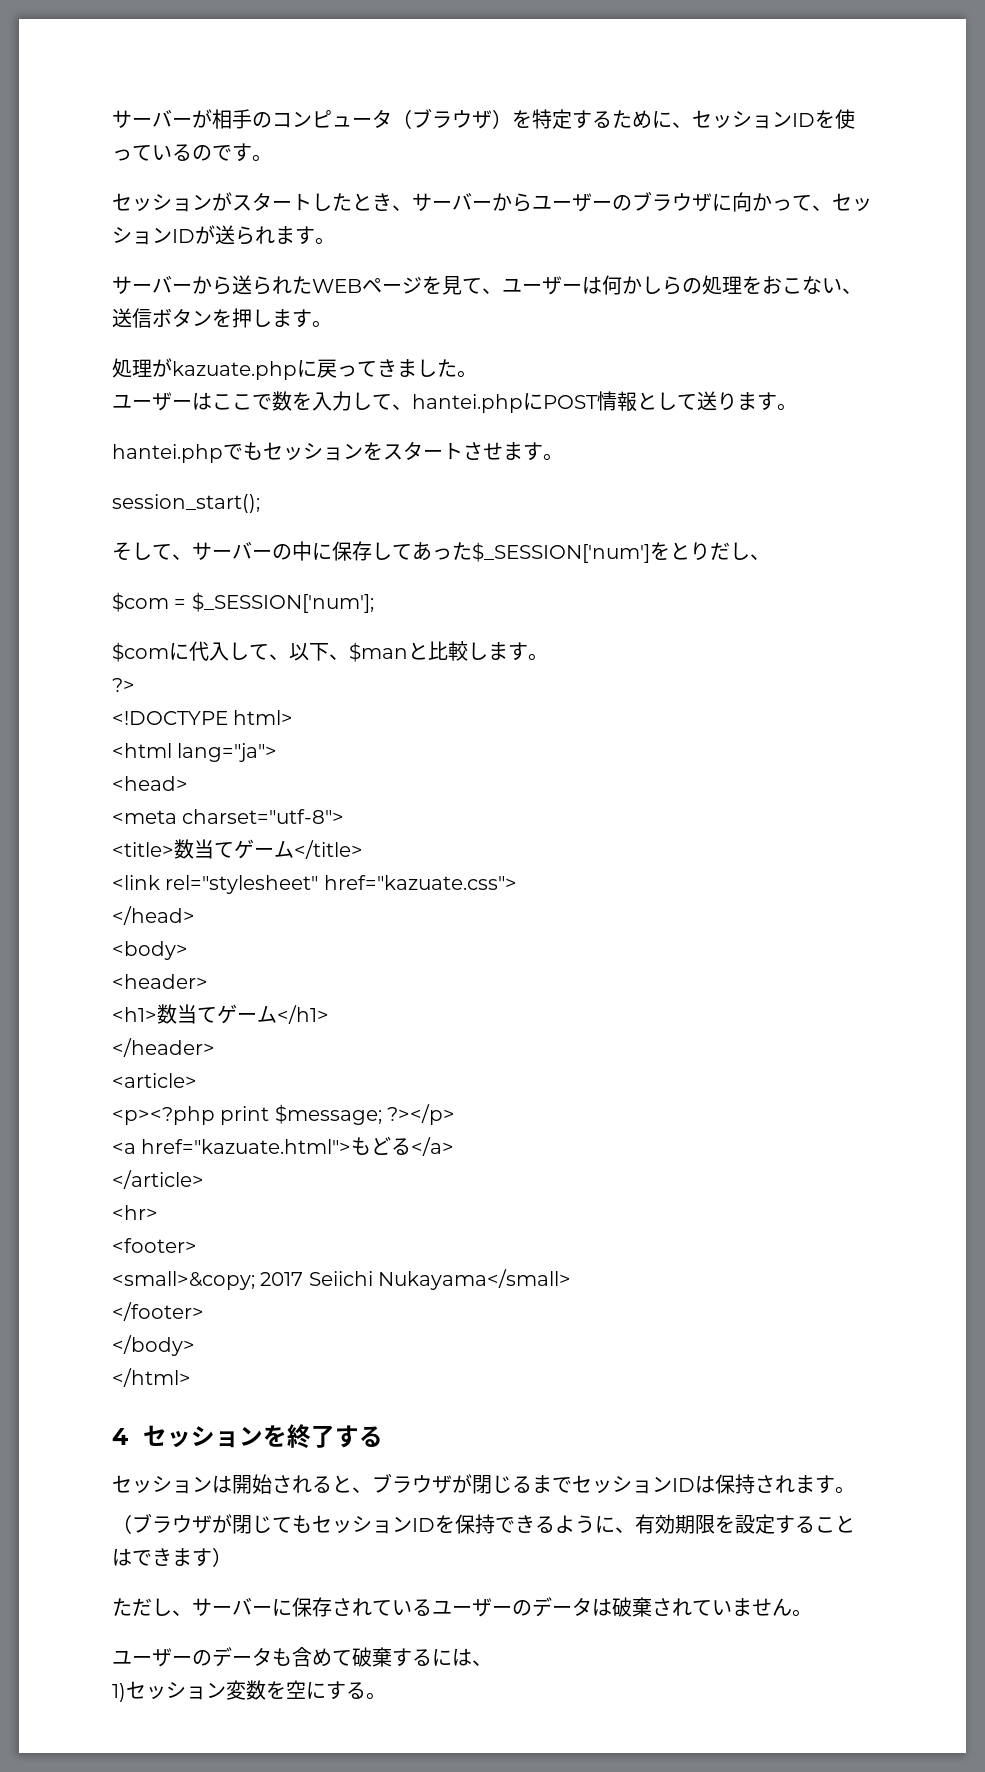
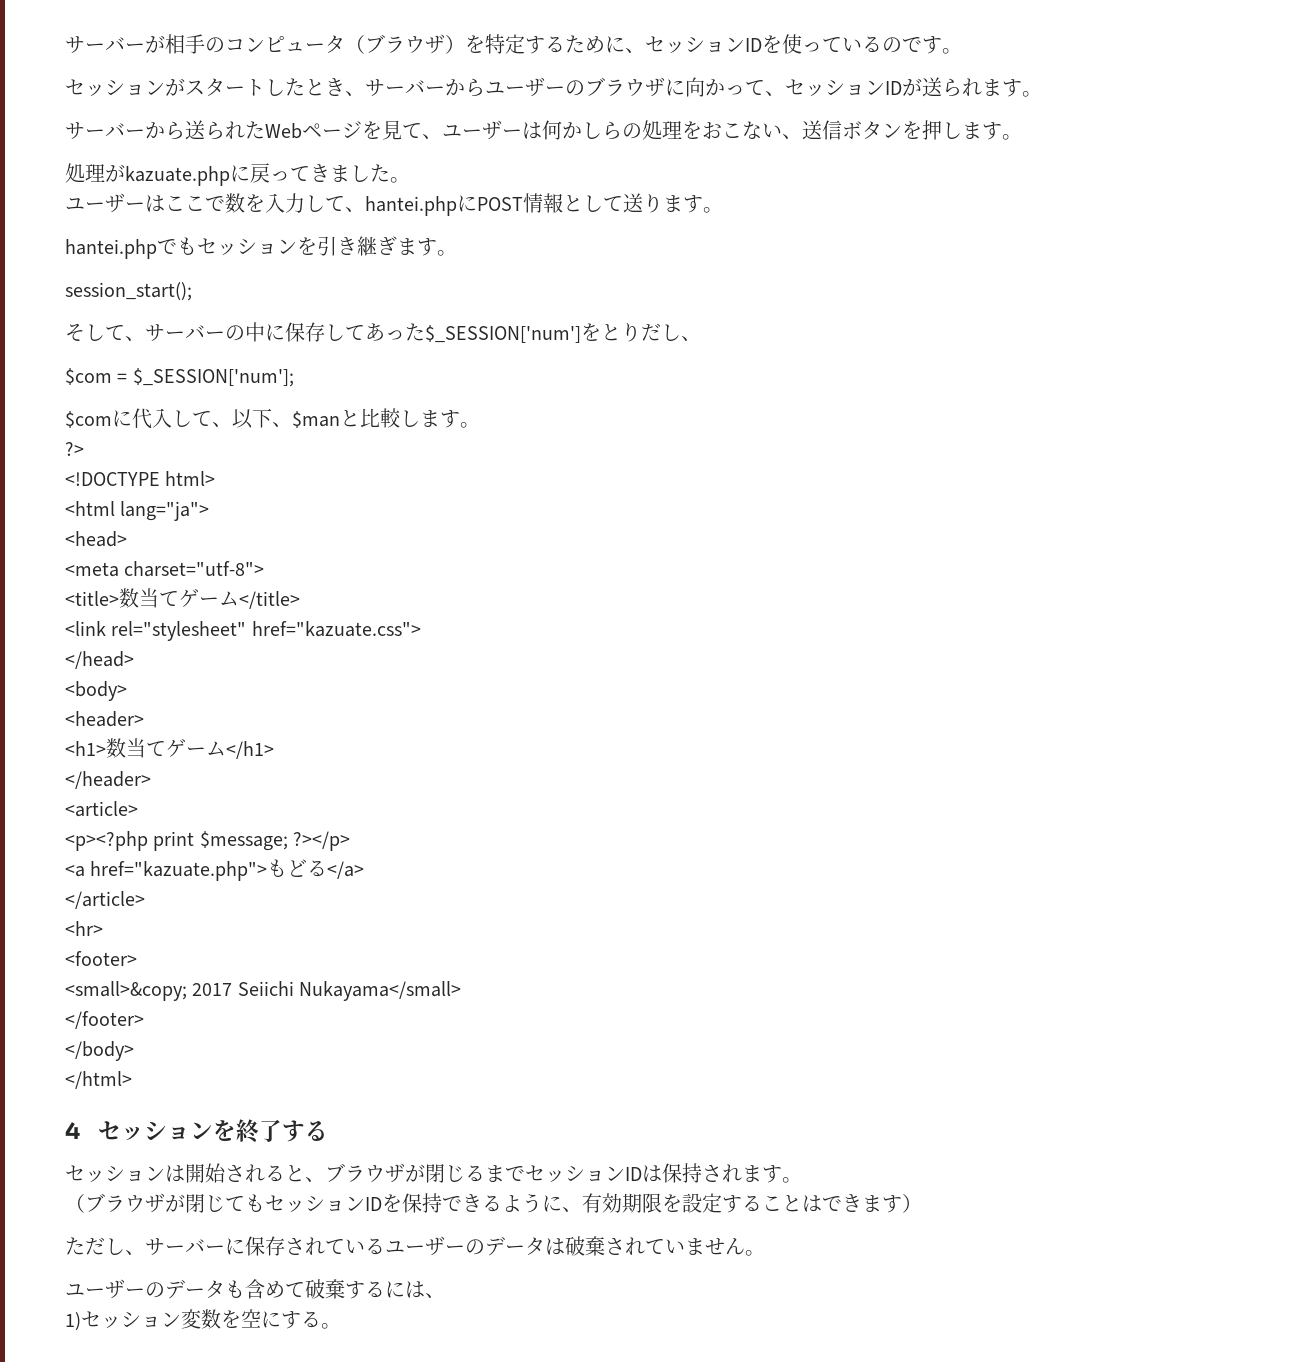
- サーバーから送られたWEBページを見て、ユーザーは何かしらの処理をおこない、送信ボタンを押します。
+ サーバーから送られたWebページを見て、ユーザーは何かしらの処理をおこない、送信ボタンを押します。
- hantei.phpでもセッションをスタートさせます。
+ hantei.phpでもセッションを引き継ぎます。
- <a href="kazuate.html">もどる</a>
+ <a href="kazuate.php">もどる</a>

